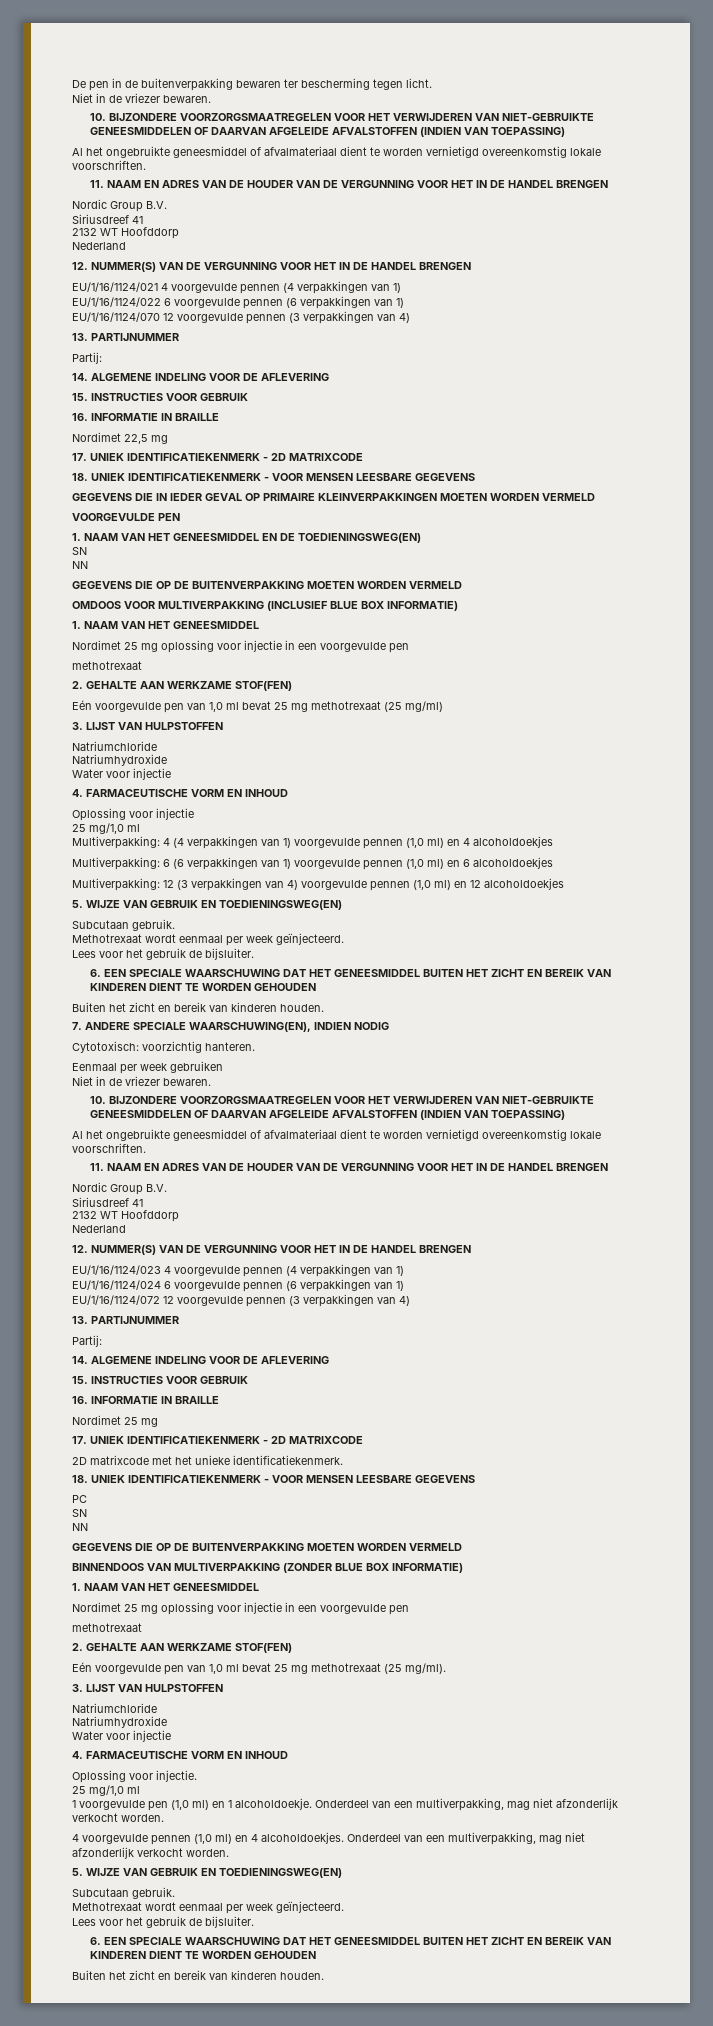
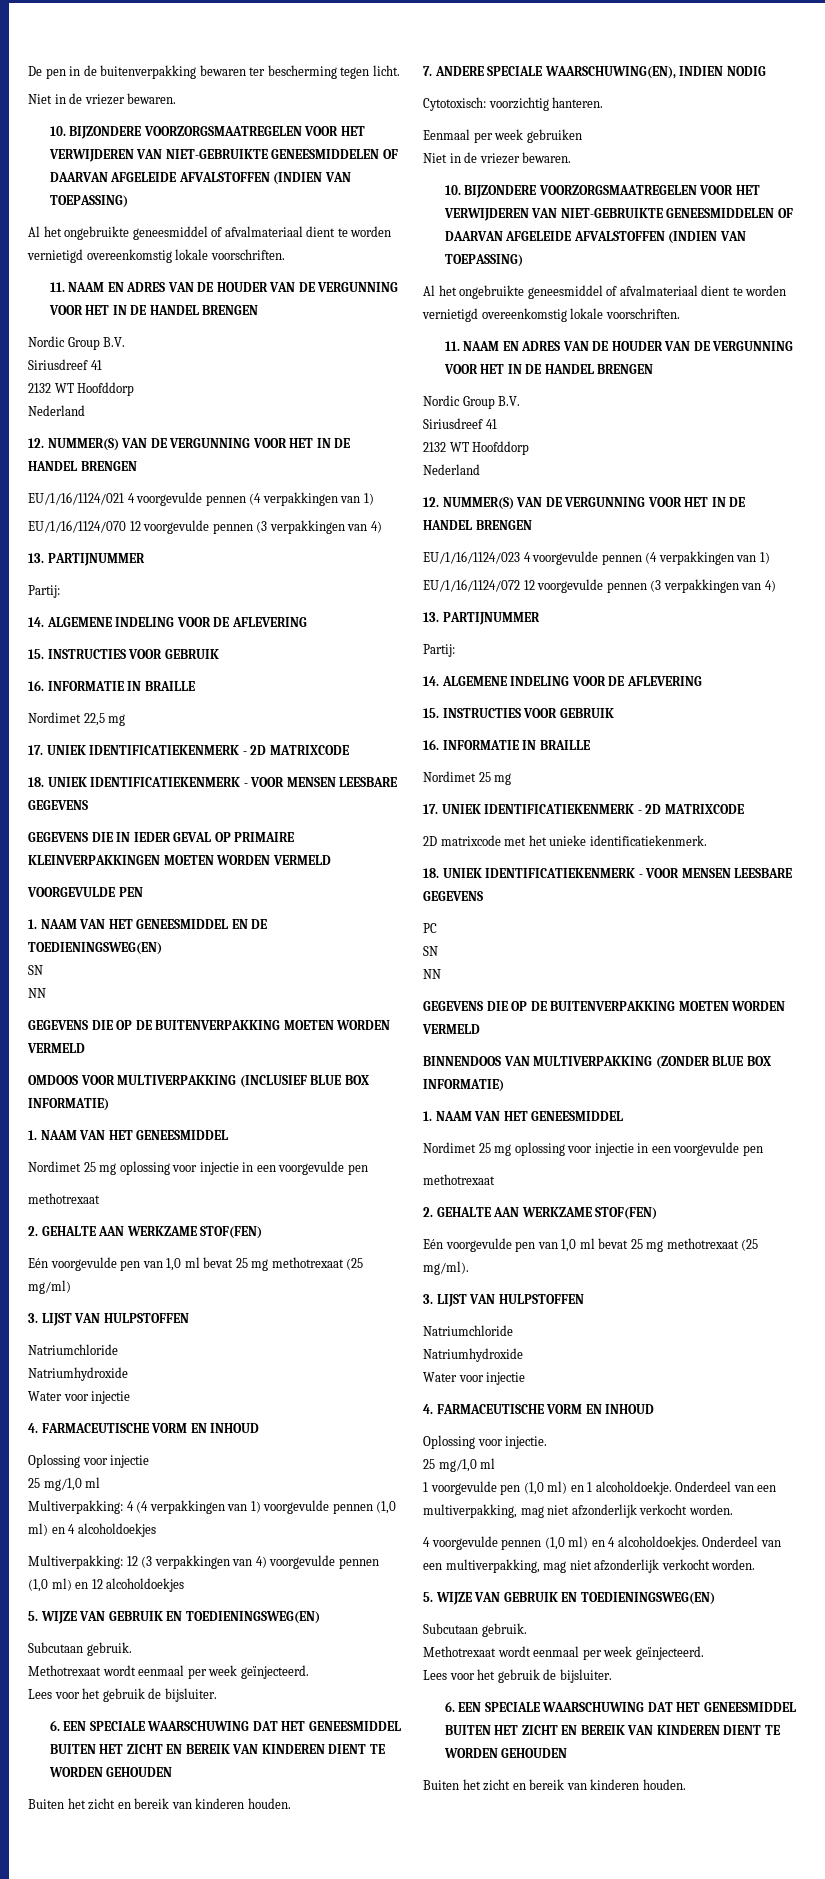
- EU/1/16/1124/022 6 voorgevulde pennen (6 verpakkingen van 1)
- Multiverpakking: 6 (6 verpakkingen van 1) voorgevulde pennen (1,0 ml) en 6 alcoholdoekjes
- EU/1/16/1124/024 6 voorgevulde pennen (6 verpakkingen van 1)

